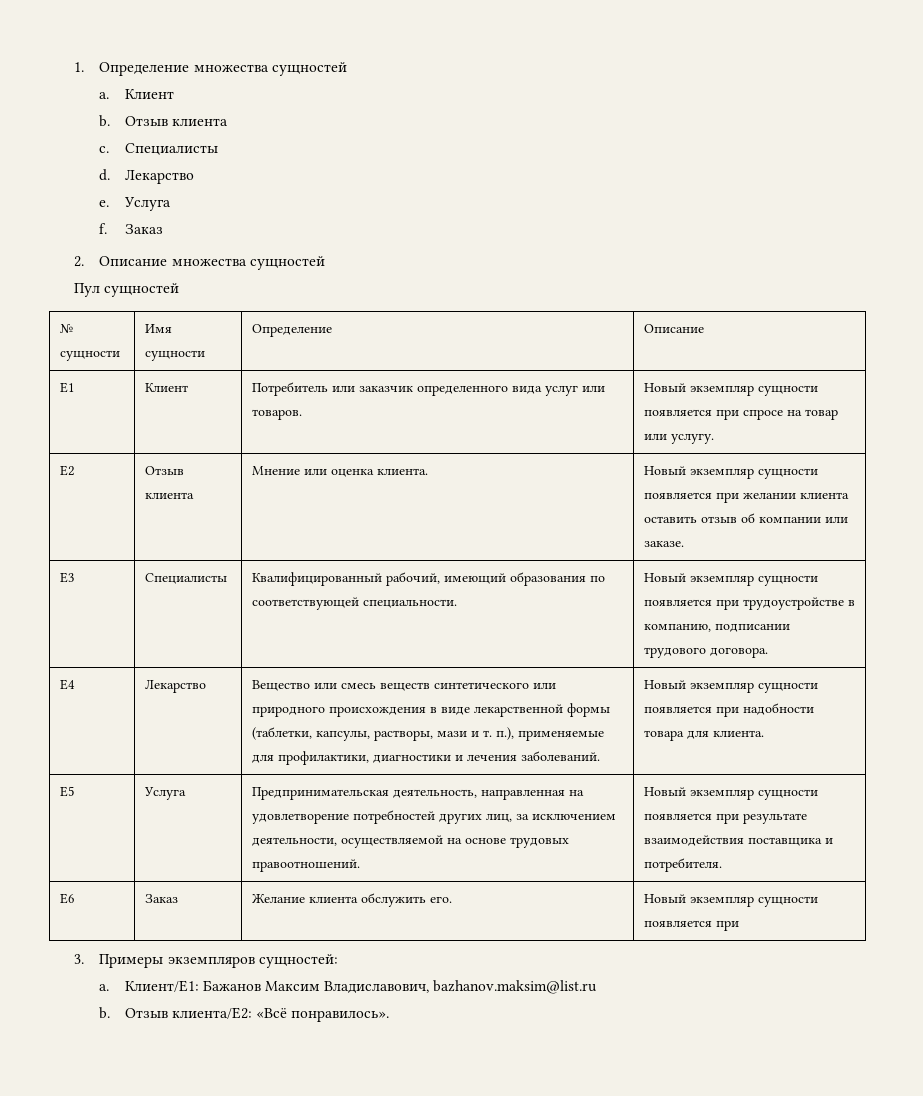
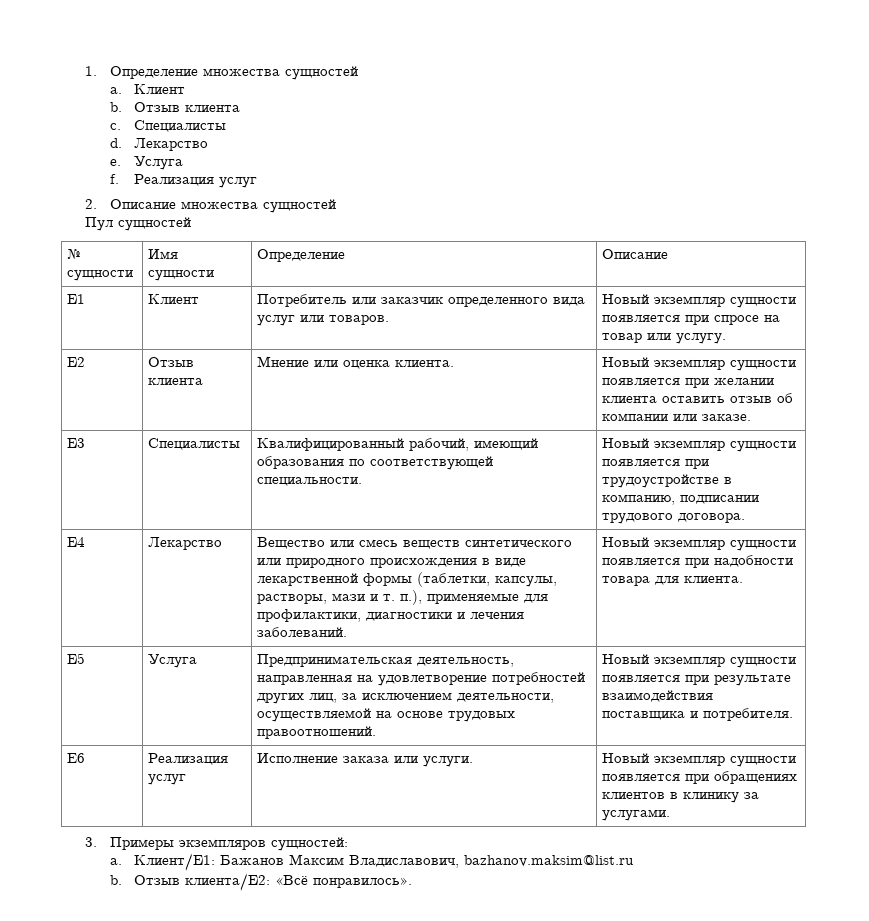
- f. Заказ
+ f. Реализация услуг
- Е6 | Заказ | Желание клиента обслужить его. | Новый экземпляр сущности появляется при
+ Е6 | Реализация услуг | Исполнение заказа или услуги. | Новый экземпляр сущности появляется при обращениях клиентов в клинику за услугами.

